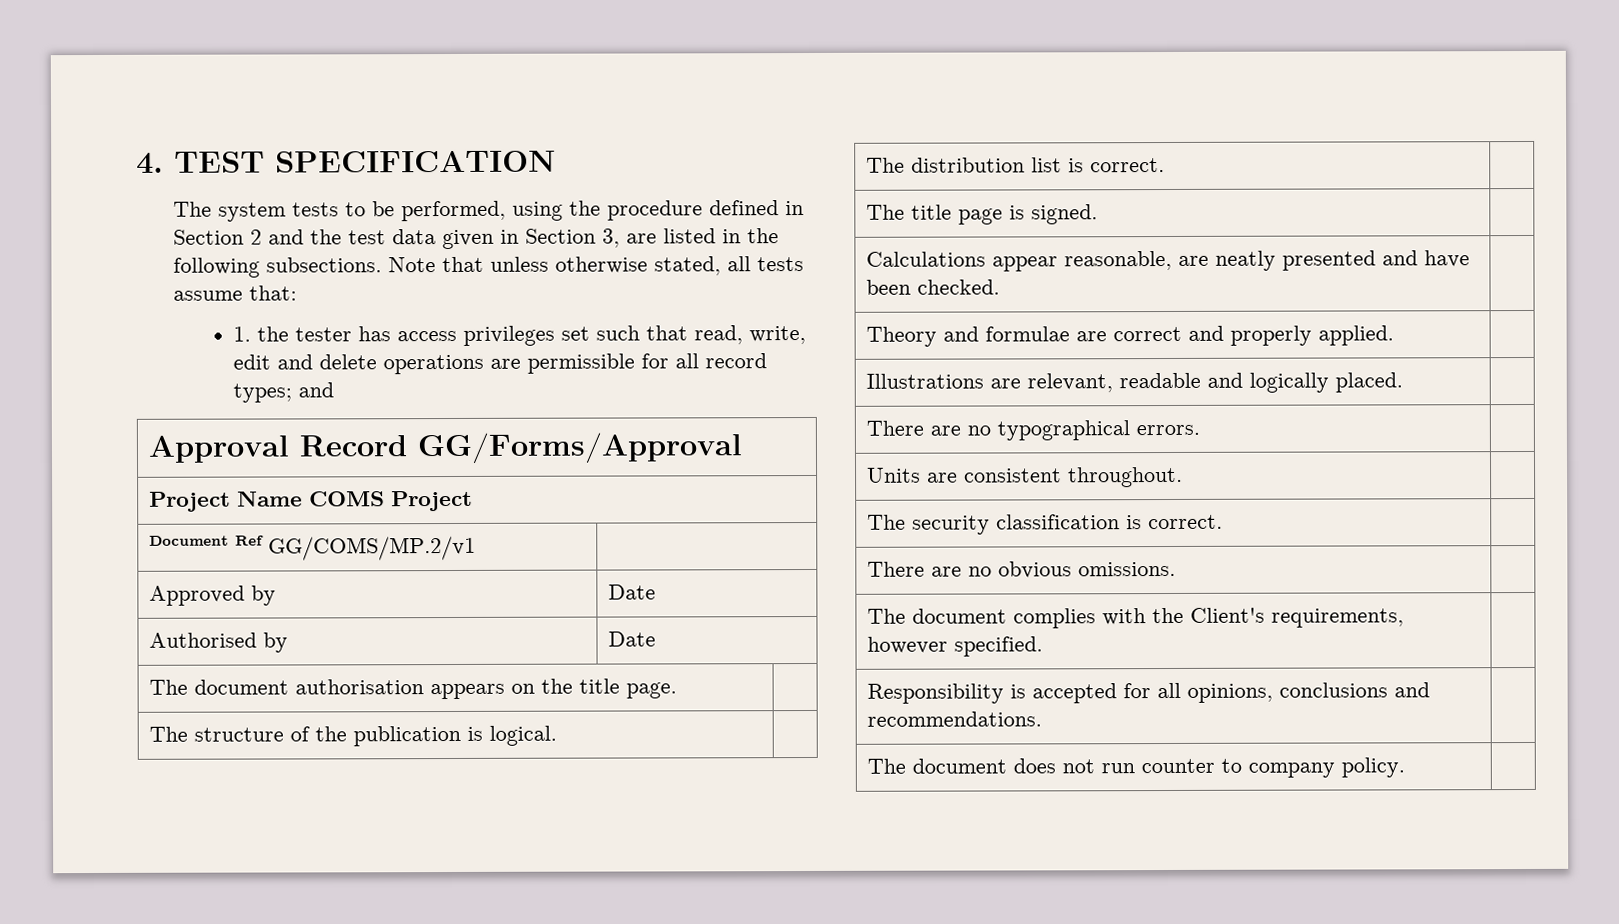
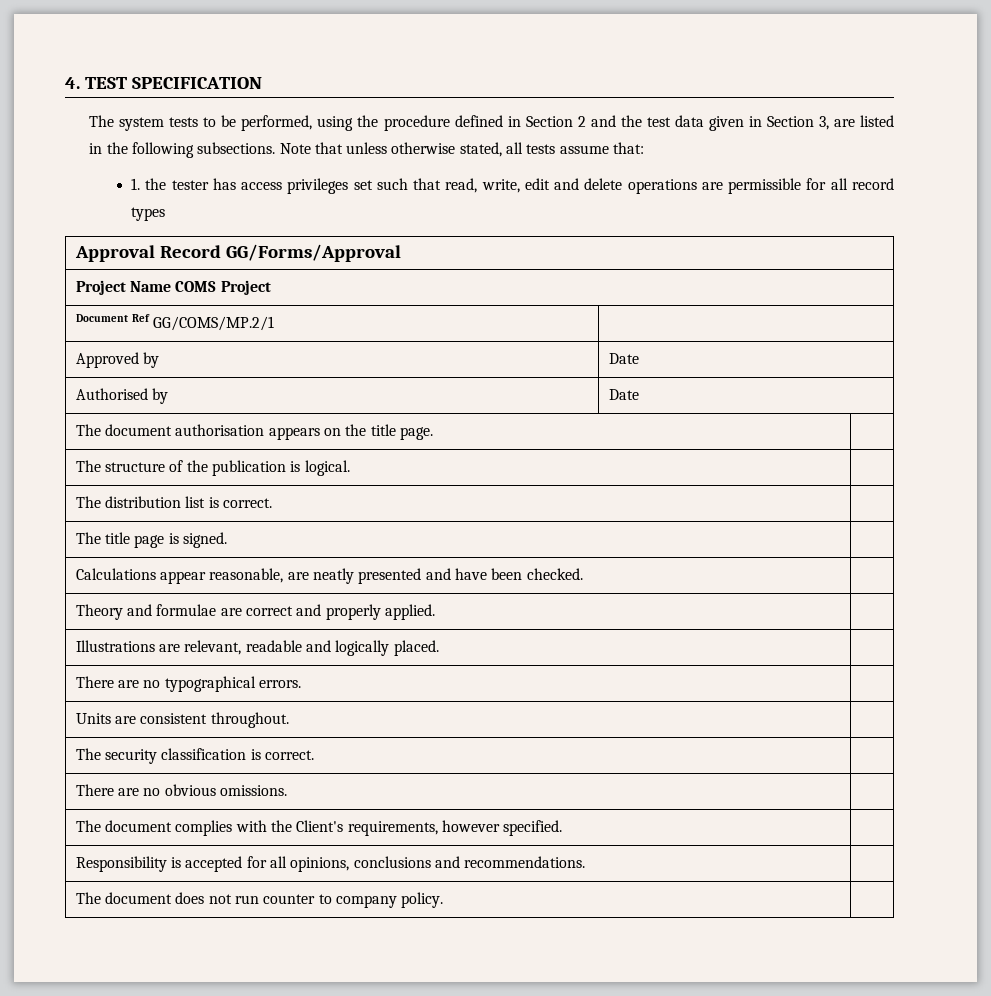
- 1. the tester has access privileges set such that read, write, edit and delete operations are permissible for all record types; and
+ 1. the tester has access privileges set such that read, write, edit and delete operations are permissible for all record types
- Document Ref GG/COMS/MP.2/v1 |
+ Document Ref GG/COMS/MP.2/1 |

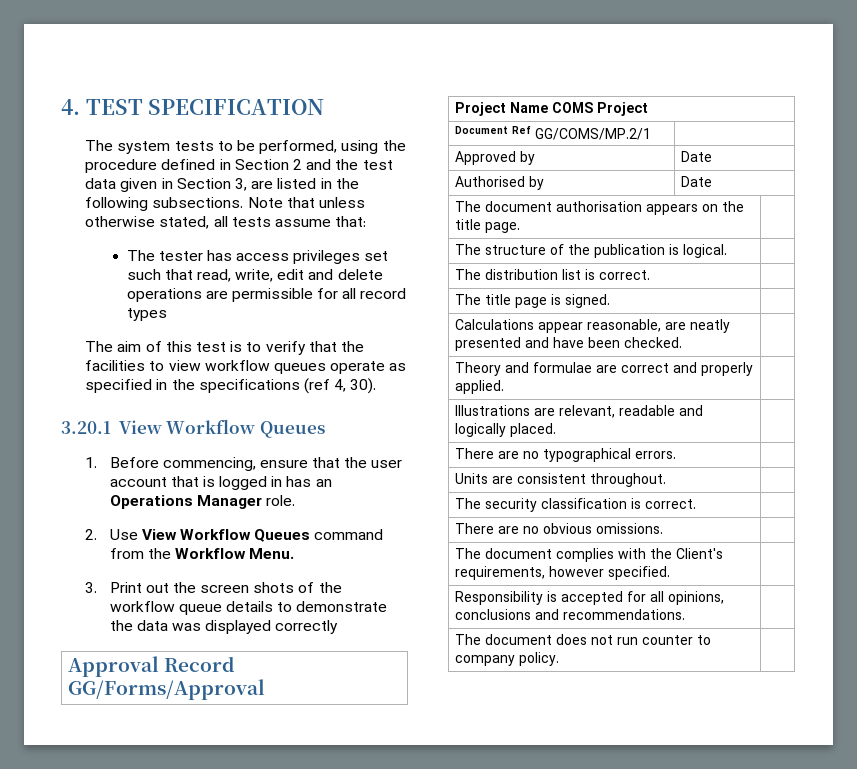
- 1. the tester has access privileges set such that read, write, edit and delete operations are permissible for all record types
+ The tester has access privileges set such that read, write, edit and delete operations are permissible for all record types
+ The aim of this test is to verify that the facilities to view workflow queues operate as specified in the specifications (ref 4, 30).
+ 3.20.1 View Workflow Queues
+ 1. Before commencing, ensure that the user account that is logged in has an Operations Manager role.
+ 2. Use View Workflow Queues command from the Workflow Menu.
+ 3. Print out the screen shots of the workflow queue details to demonstrate the data was displayed correctly

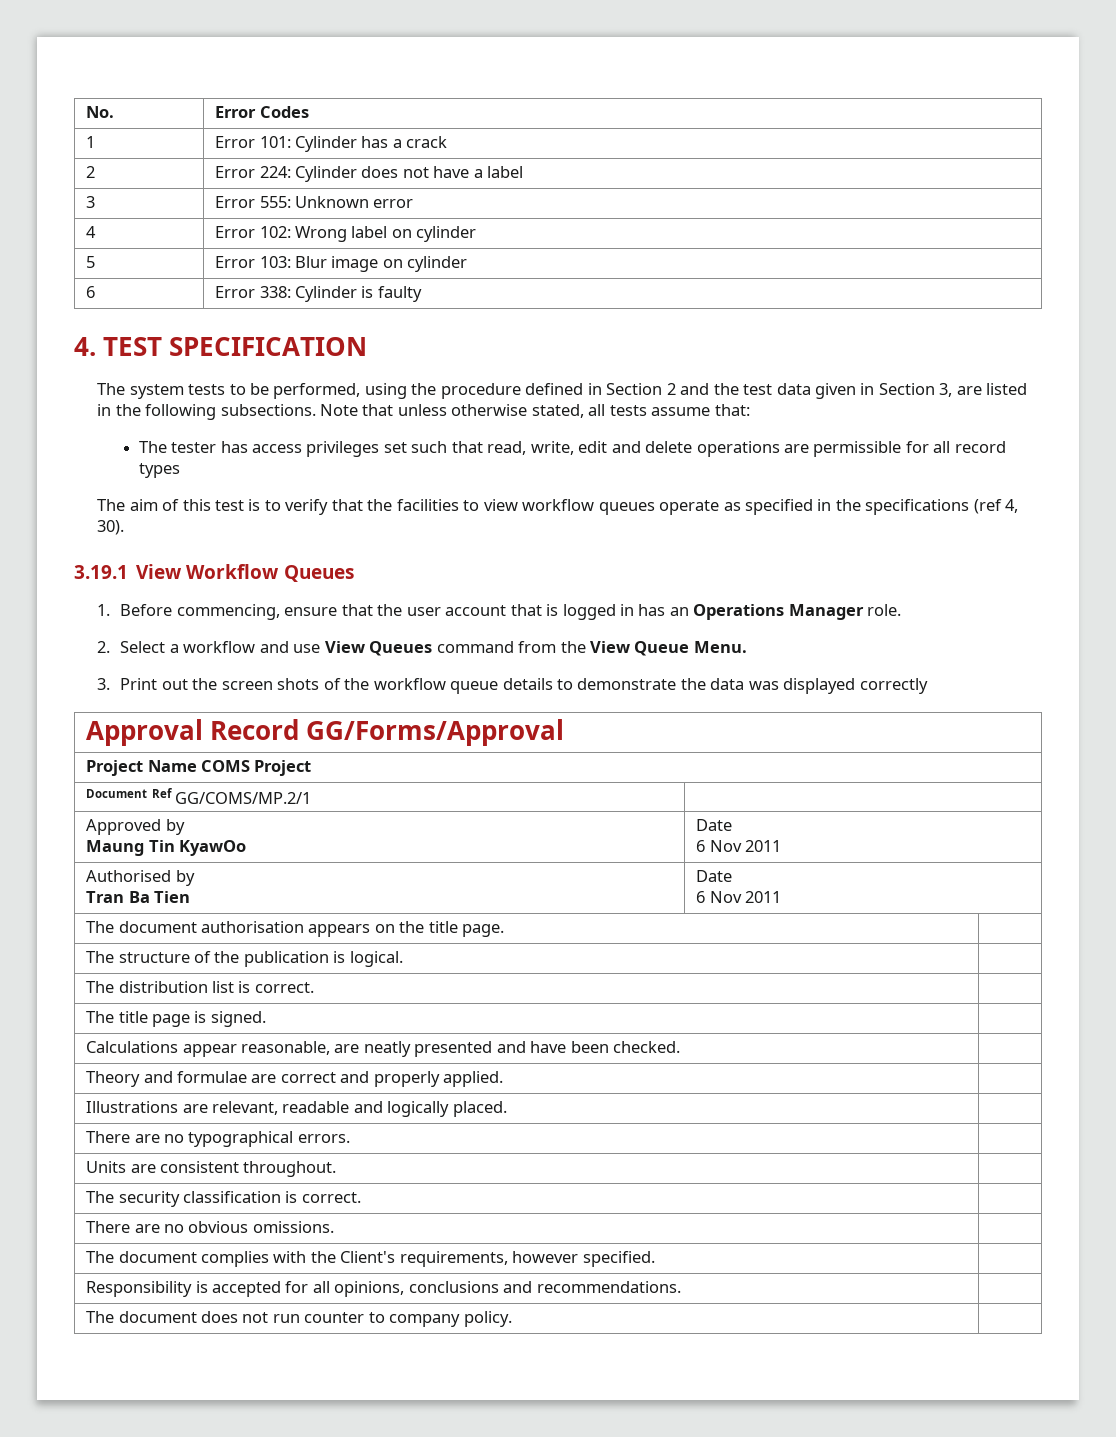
+ No. | Error Codes
+ 1 | Error 101: Cylinder has a crack
+ 2 | Error 224: Cylinder does not have a label
+ 3 | Error 555: Unknown error
+ 4 | Error 102: Wrong label on cylinder
+ 5 | Error 103: Blur image on cylinder
+ 6 | Error 338: Cylinder is faulty
- 3.20.1 View Workflow Queues
+ 3.19.1 View Workflow Queues
- 2. Use View Workflow Queues command from the Workflow Menu.
+ 2. Select a workflow and use View Queues command from the View Queue Menu.
- Approved by | Date
- Authorised by | Date
+ Approved by
+ Maung Tin KyawOo | Date
+ 6 Nov 2011
+ Authorised by
+ Tran Ba Tien | Date
+ 6 Nov 2011

